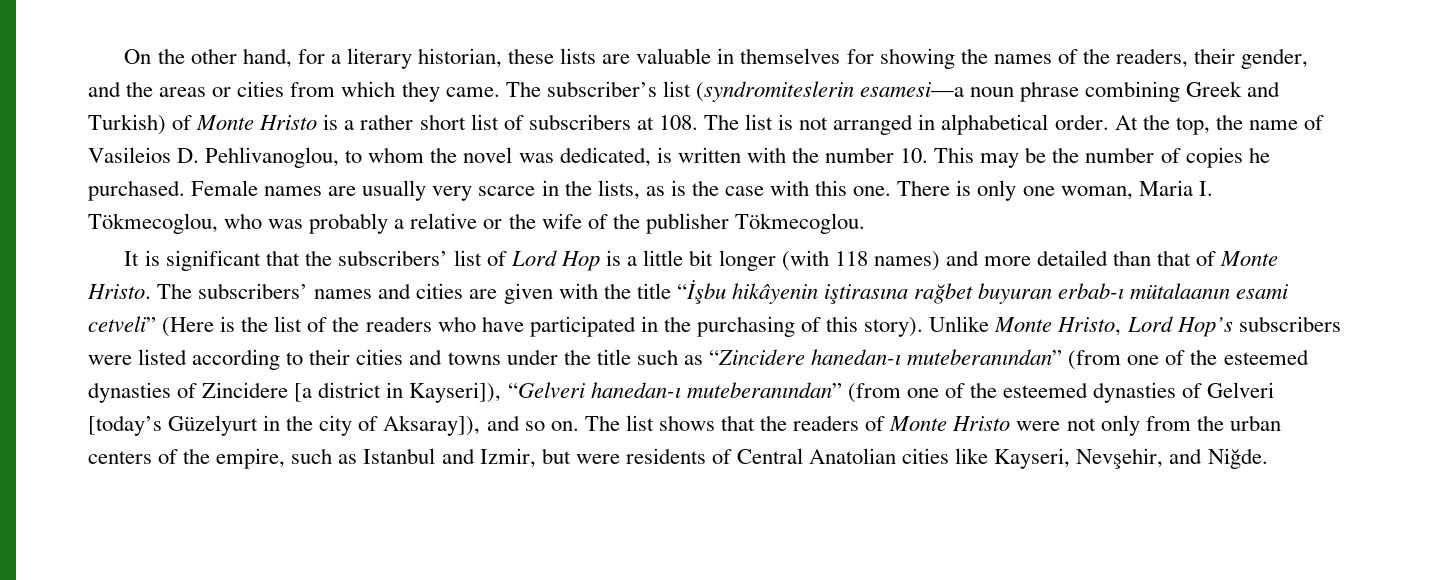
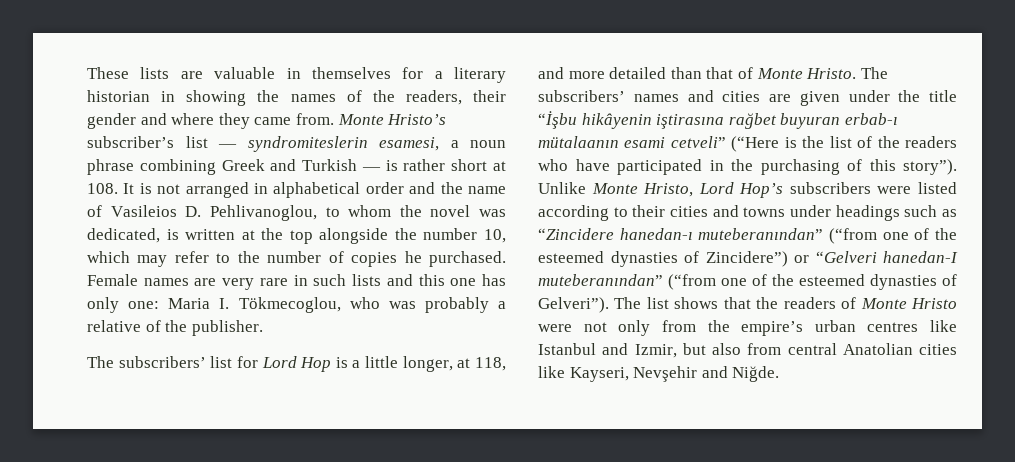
- On the other hand, for a literary historian, these lists are valuable in themselves for showing the names of the readers, their gender, and the areas or cities from which they came. The subscriber’s list (syndromiteslerin esamesi—a noun phrase combining Greek and Turkish) of Monte Hristo is a rather short list of subscribers at 108. The list is not arranged in alphabetical order. At the top, the name of Vasileios D. Pehlivanoglou, to whom the novel was dedicated, is written with the number 10. This may be the number of copies he purchased.
+ These lists are valuable in themselves for a literary historian in showing the names of the readers, their gender and where they came from. Monte Hristo’s subscriber’s list — syndromiteslerin esamesi, a noun phrase combining Greek and Turkish — is rather short at 108. It is not arranged in alphabetical order and the name of Vasileios D. Pehlivanoglou, to whom the novel was dedicated, is written at the top alongside the number 10, which may refer to the number of copies he purchased.
- Female names are usually very scarce in the lists, as is the case with this one. There is only one woman, Maria I. Tökmecoglou, who was probably a relative or the wife of the publisher Tökmecoglou.
- It is significant that the subscribers’ list of Lord Hop is a little bit longer (with 118 names) and more detailed than that of Monte Hristo.
+ Female names are very rare in such lists and this one has only one: Maria I. Tökmecoglou, who was probably a relative of the publisher.
+ The subscribers’ list for Lord Hop is a little longer, at 118, and more detailed than that of Monte Hristo.
- The subscribers’ names and cities are given with the title “İşbu hikâyenin iştirasına rağbet buyuran erbab-ı mütalaanın esami cetveli” (Here is the list of the readers who have participated in the purchasing of this story).
+ The subscribers’ names and cities are given under the title “İşbu hikâyenin iştirasına rağbet buyuran erbab-ı mütalaanın esami cetveli” (“Here is the list of the readers who have participated in the purchasing of this story”).
- Unlike Monte Hristo, Lord Hop’s subscribers were listed according to their cities and towns under the title such as “Zincidere hanedan-ı muteberanından” (from one of the esteemed dynasties of Zincidere [a district in Kayseri]), “Gelveri hanedan-ı muteberanından” (from one of the esteemed dynasties of Gelveri [today’s Güzelyurt in the city of Aksaray]), and so on.
+ Unlike Monte Hristo, Lord Hop’s subscribers were listed according to their cities and towns under headings such as “Zincidere hanedan-ı muteberanından” (“from one of the esteemed dynasties of Zincidere”) or “Gelveri hanedan-I muteberanından” (“from one of the esteemed dynasties of Gelveri”).
- The list shows that the readers of Monte Hristo were not only from the urban centers of the empire, such as Istanbul and Izmir, but were residents of Central Anatolian cities like Kayseri, Nevşehir, and Niğde.
+ The list shows that the readers of Monte Hristo were not only from the empire’s urban centres like Istanbul and Izmir, but also from central Anatolian cities like Kayseri, Nevşehir and Niğde.

